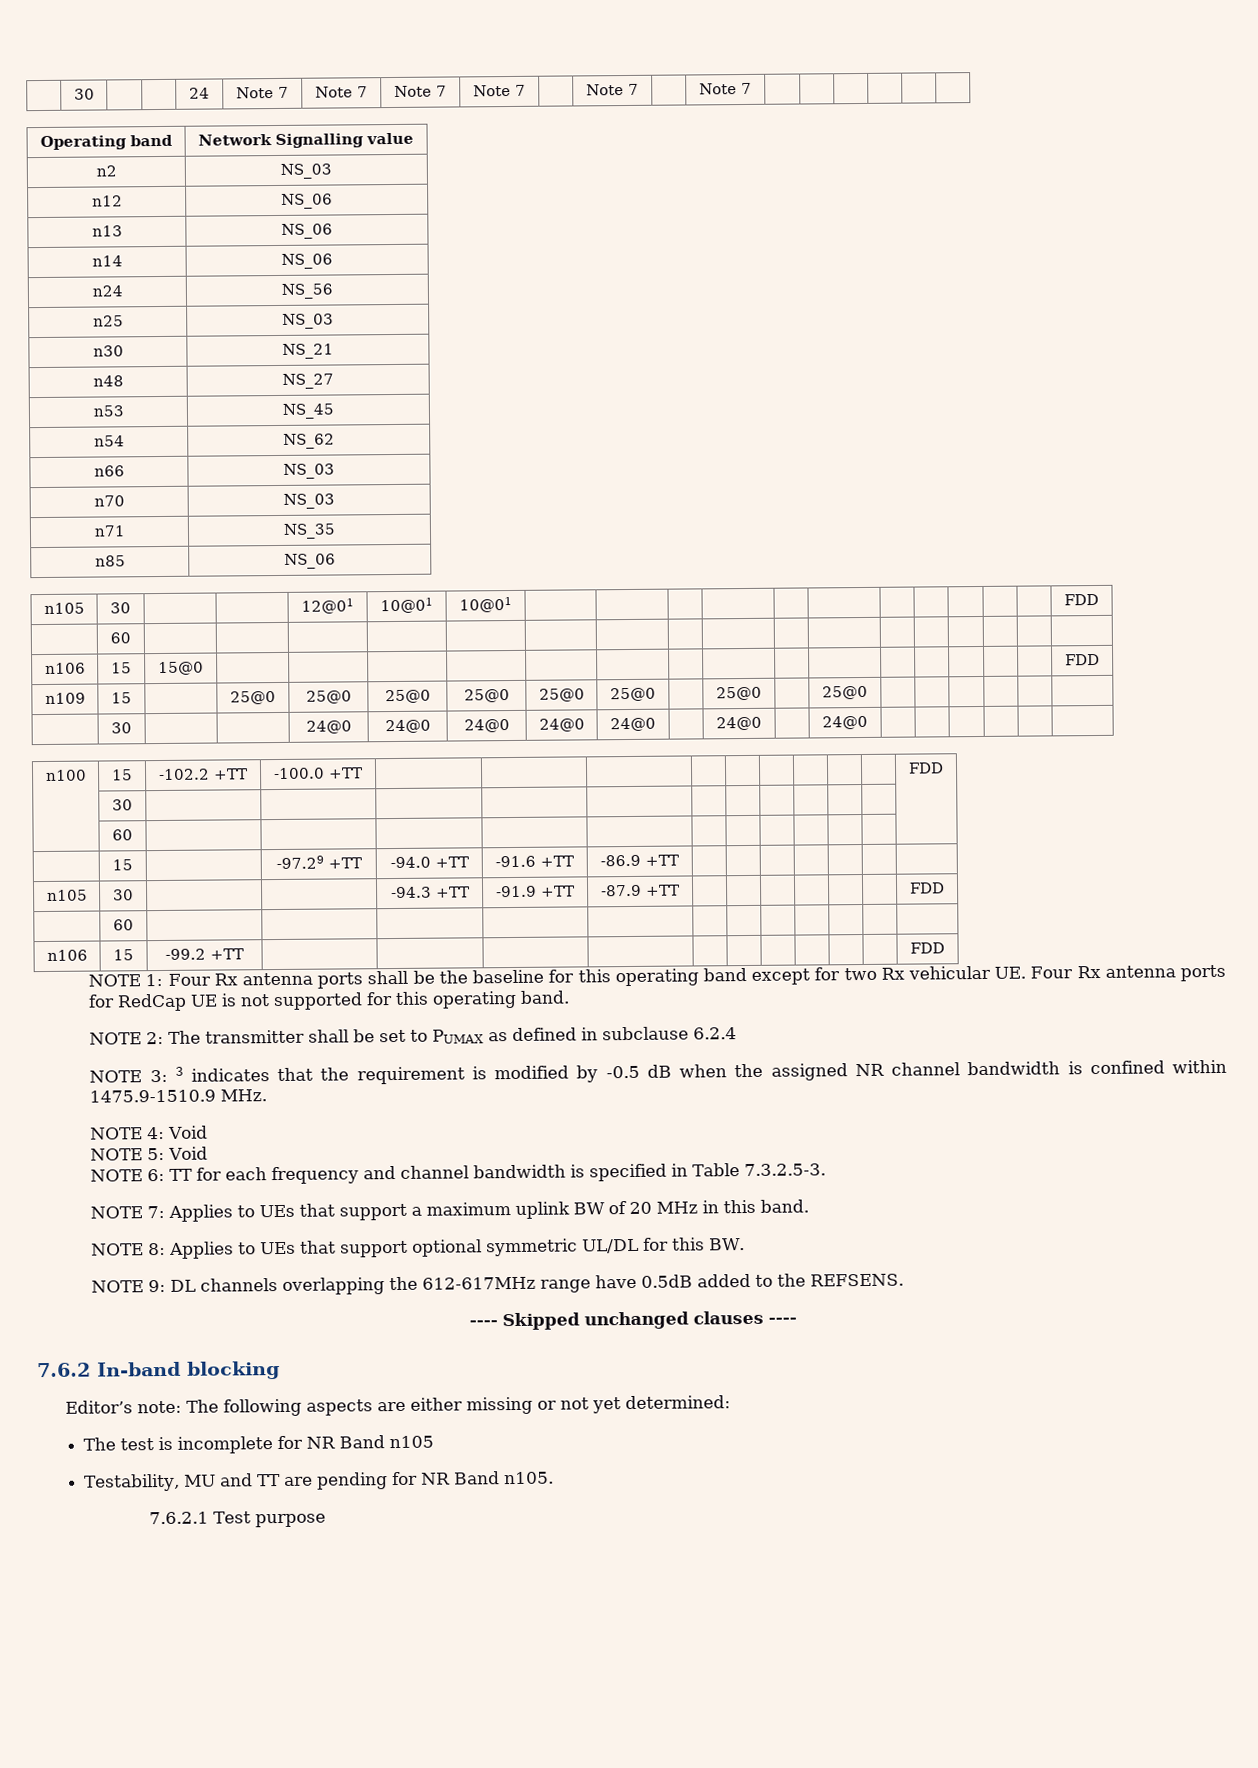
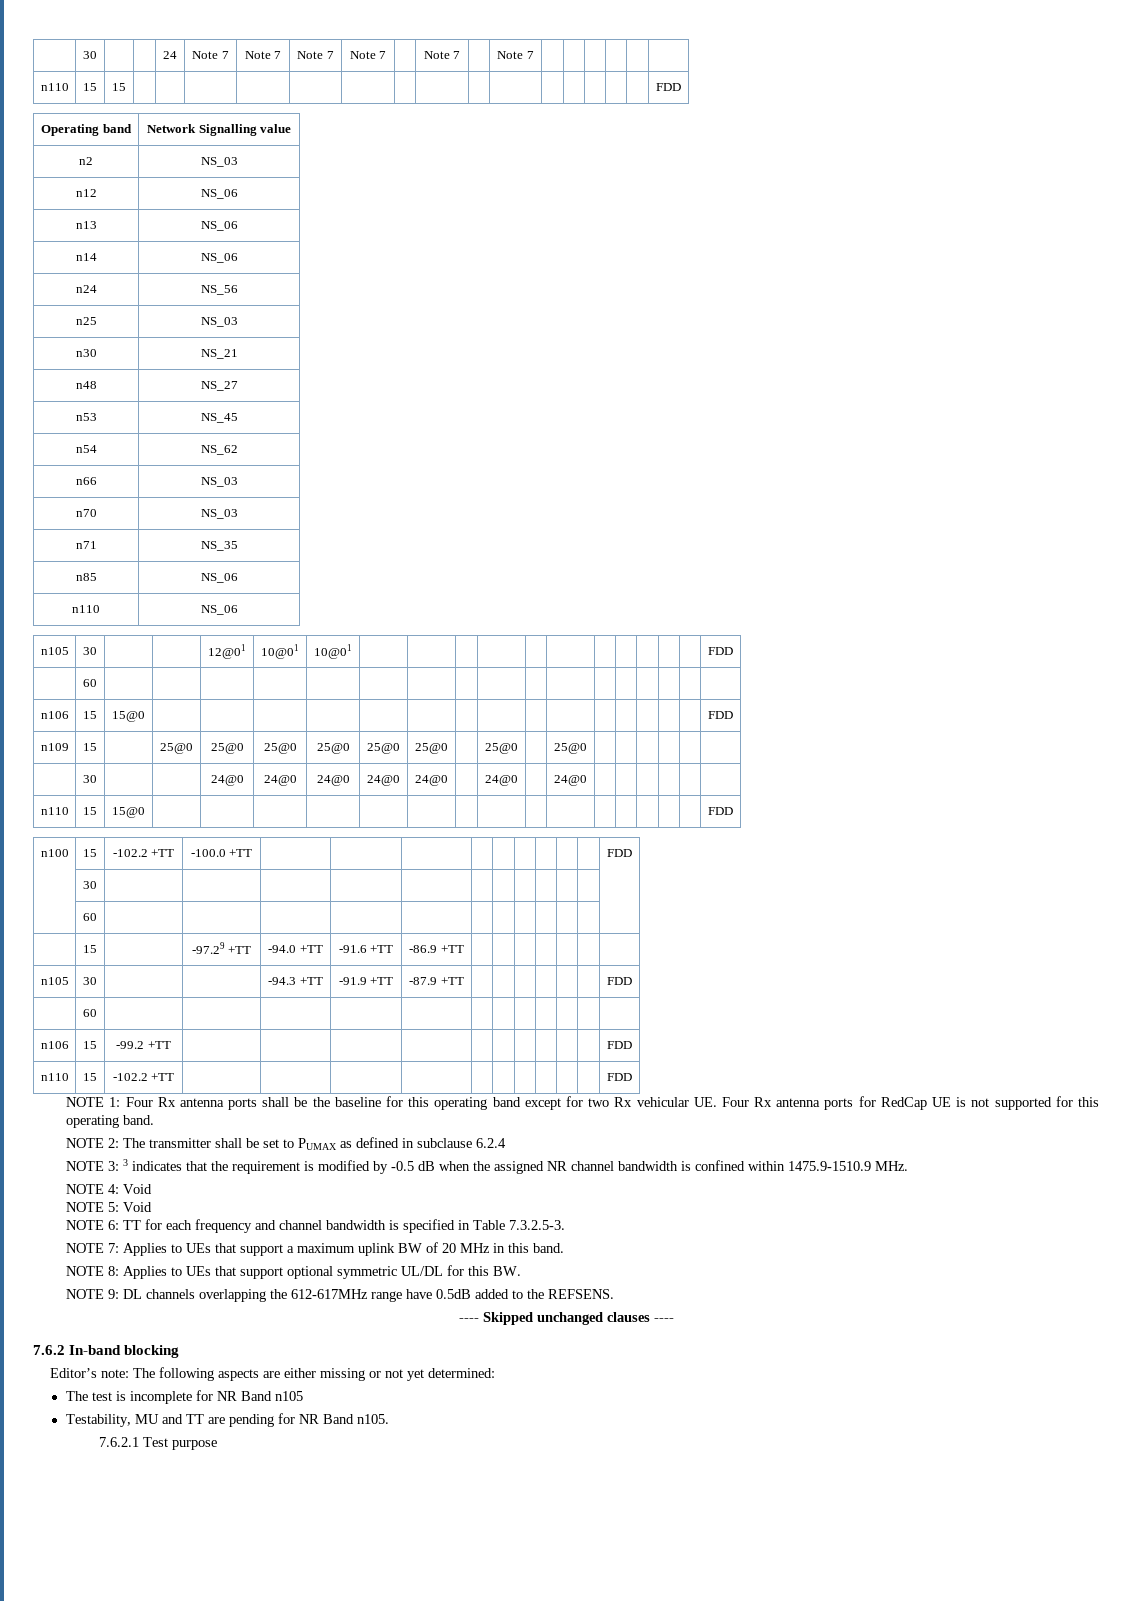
+ n110 | 15 | 15 | | | | | | | | | | | | | | | | FDD
+ n110 | NS_06
+ n110 | 15 | 15@0 | | | | | | | | | | | | | | | | FDD
+ n110 | 15 | -102.2 +TT | | | | | | | | | | | FDD

